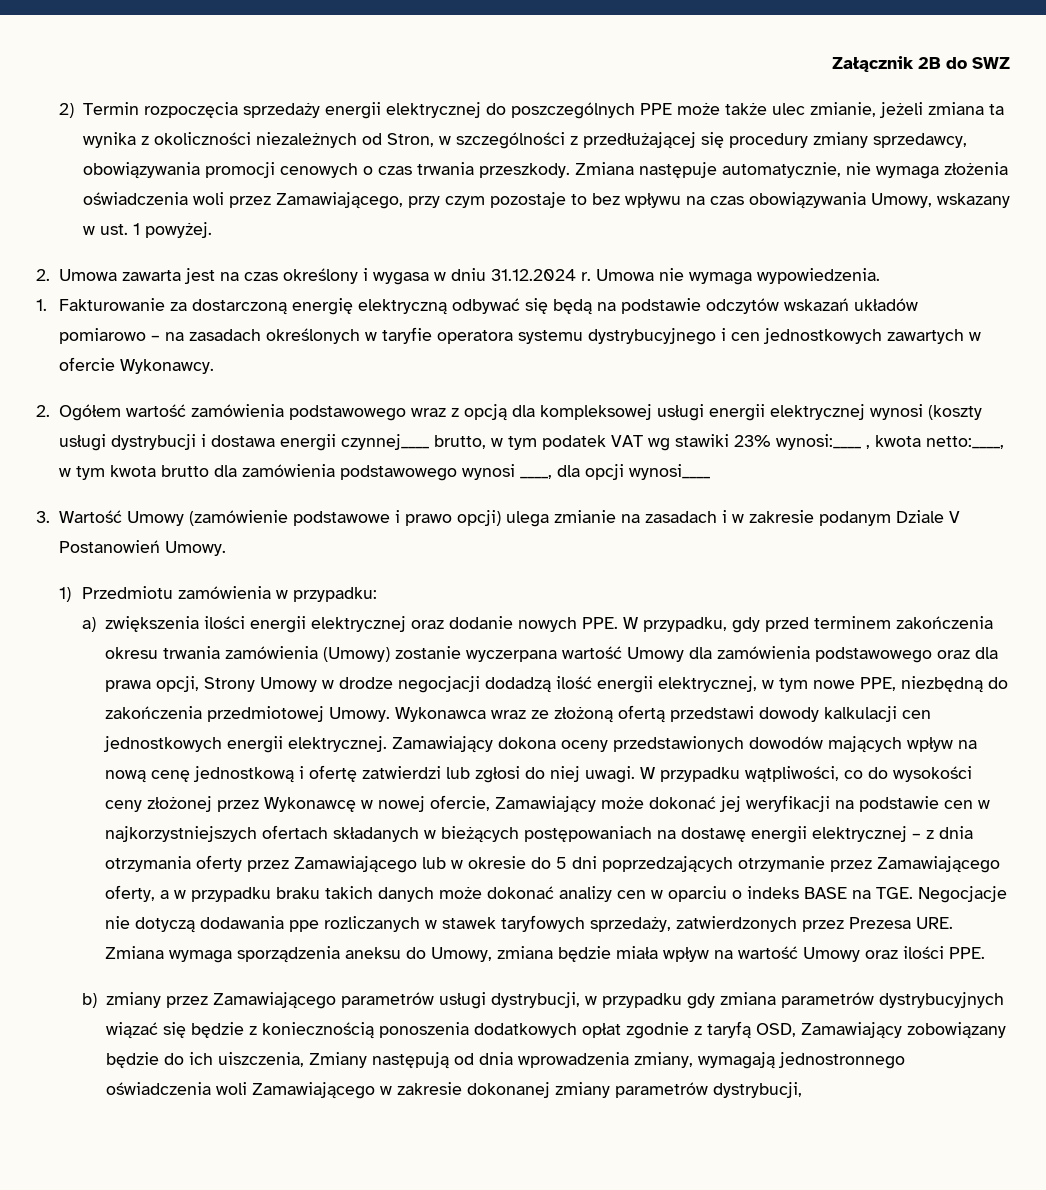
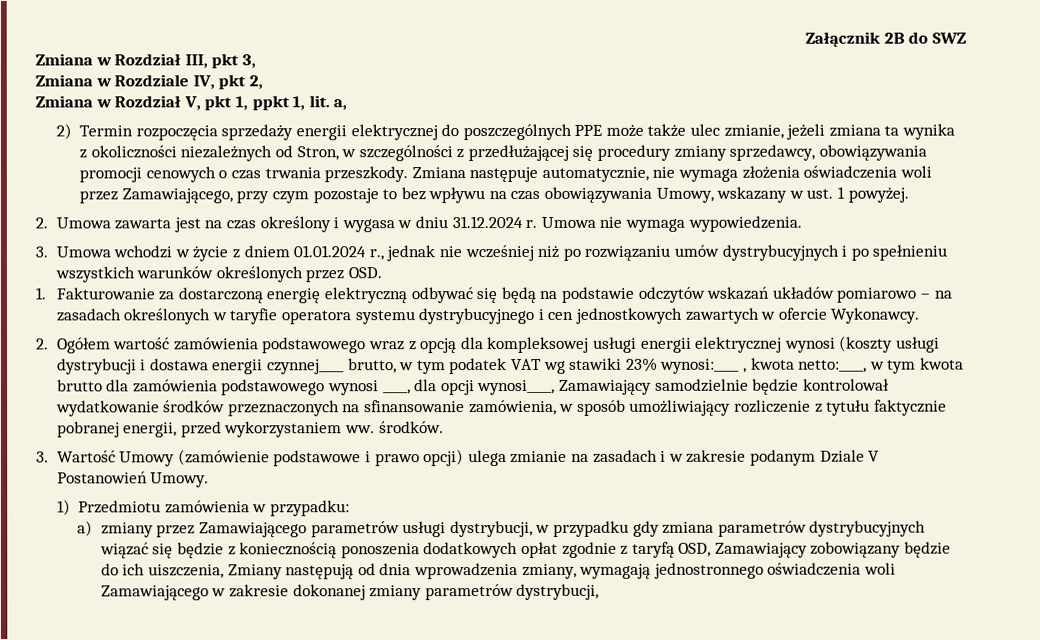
+ Zmiana w Rozdział III, pkt 3,
+ Zmiana w Rozdziale IV, pkt 2,
+ Zmiana w Rozdział V, pkt 1, ppkt 1, lit. a,
+ 3. Umowa wchodzi w życie z dniem 01.01.2024 r., jednak nie wcześniej niż po rozwiązaniu umów dystrybucyjnych i po spełnieniu wszystkich warunków określonych przez OSD.
- 2. Ogółem wartość zamówienia podstawowego wraz z opcją dla kompleksowej usługi energii elektrycznej wynosi (koszty usługi dystrybucji i dostawa energii czynnej____ brutto, w tym podatek VAT wg stawiki 23% wynosi:____ , kwota netto:____, w tym kwota brutto dla zamówienia podstawowego wynosi ____, dla opcji wynosi____
+ 2. Ogółem wartość zamówienia podstawowego wraz z opcją dla kompleksowej usługi energii elektrycznej wynosi (koszty usługi dystrybucji i dostawa energii czynnej____ brutto, w tym podatek VAT wg stawiki 23% wynosi:____ , kwota netto:____, w tym kwota brutto dla zamówienia podstawowego wynosi ____, dla opcji wynosi____, Zamawiający samodzielnie będzie kontrolował wydatkowanie środków przeznaczonych na sfinansowanie zamówienia, w sposób umożliwiający rozliczenie z tytułu faktycznie pobranej energii, przed wykorzystaniem ww. środków.
- a) zwiększenia ilości energii elektrycznej oraz dodanie nowych PPE. W przypadku, gdy przed terminem zakończenia okresu trwania zamówienia (Umowy) zostanie wyczerpana wartość Umowy dla zamówienia podstawowego oraz dla prawa opcji, Strony Umowy w drodze negocjacji dodadzą ilość energii elektrycznej, w tym nowe PPE, niezbędną do zakończenia przedmiotowej Umowy. Wykonawca wraz ze złożoną ofertą przedstawi dowody kalkulacji cen jednostkowych energii elektrycznej. Zamawiający dokona oceny przedstawionych dowodów mających wpływ na nową cenę jednostkową i ofertę zatwierdzi lub zgłosi do niej uwagi. W przypadku wątpliwości, co do wysokości ceny złożonej przez Wykonawcę w nowej ofercie, Zamawiający może dokonać jej weryfikacji na podstawie cen w najkorzystniejszych ofertach składanych w bieżących postępowaniach na dostawę energii elektrycznej – z dnia otrzymania oferty przez Zamawiającego lub w okresie do 5 dni poprzedzających otrzymanie przez Zamawiającego oferty, a w przypadku braku takich danych może dokonać analizy cen w oparciu o indeks BASE na TGE. Negocjacje nie dotyczą dodawania ppe rozliczanych w stawek taryfowych sprzedaży, zatwierdzonych przez Prezesa URE. Zmiana wymaga sporządzenia aneksu do Umowy, zmiana będzie miała wpływ na wartość Umowy oraz ilości PPE.
- b) zmiany przez Zamawiającego parametrów usługi dystrybucji, w przypadku gdy zmiana parametrów dystrybucyjnych wiązać się będzie z koniecznością ponoszenia dodatkowych opłat zgodnie z taryfą OSD, Zamawiający zobowiązany będzie do ich uiszczenia, Zmiany następują od dnia wprowadzenia zmiany, wymagają jednostronnego oświadczenia woli Zamawiającego w zakresie dokonanej zmiany parametrów dystrybucji,
+ a) zmiany przez Zamawiającego parametrów usługi dystrybucji, w przypadku gdy zmiana parametrów dystrybucyjnych wiązać się będzie z koniecznością ponoszenia dodatkowych opłat zgodnie z taryfą OSD, Zamawiający zobowiązany będzie do ich uiszczenia, Zmiany następują od dnia wprowadzenia zmiany, wymagają jednostronnego oświadczenia woli Zamawiającego w zakresie dokonanej zmiany parametrów dystrybucji,

